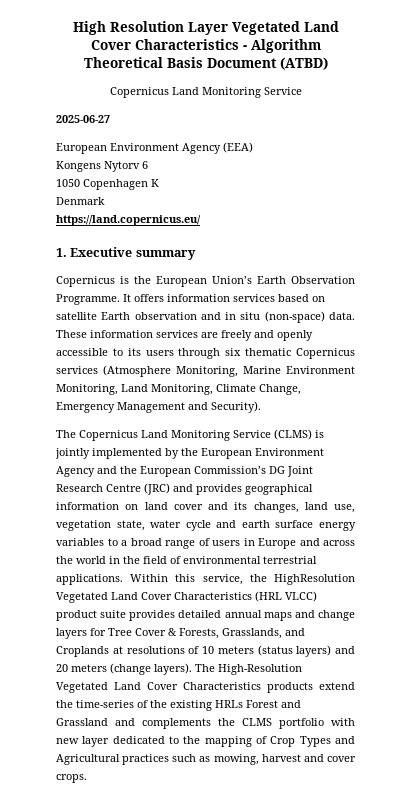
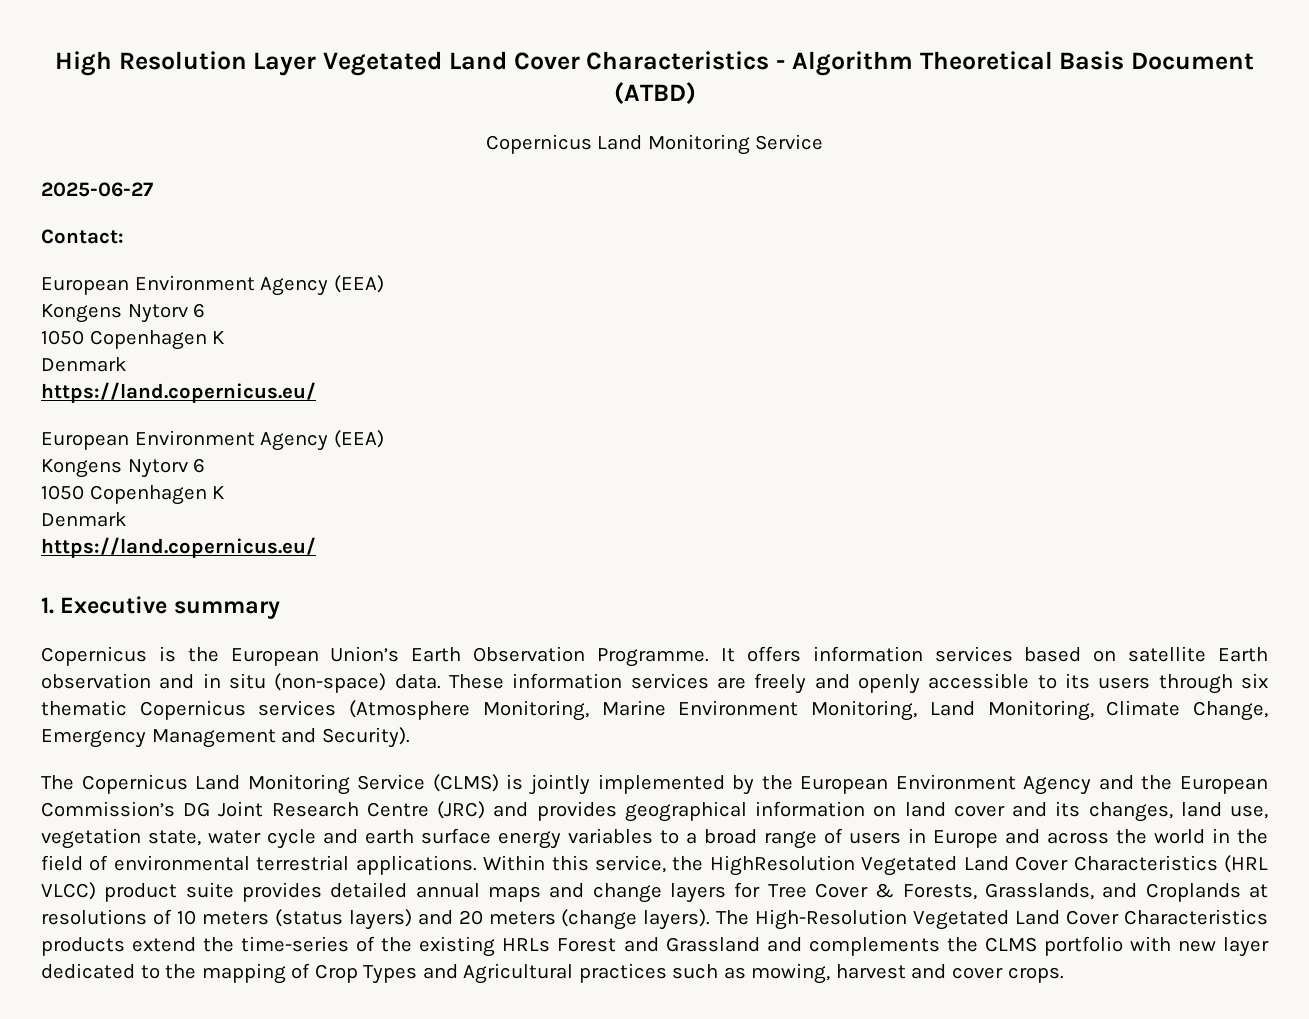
+ Contact:
+ European Environment Agency (EEA)
+ Kongens Nytorv 6
+ 1050 Copenhagen K
+ Denmark
+ https://land.copernicus.eu/

